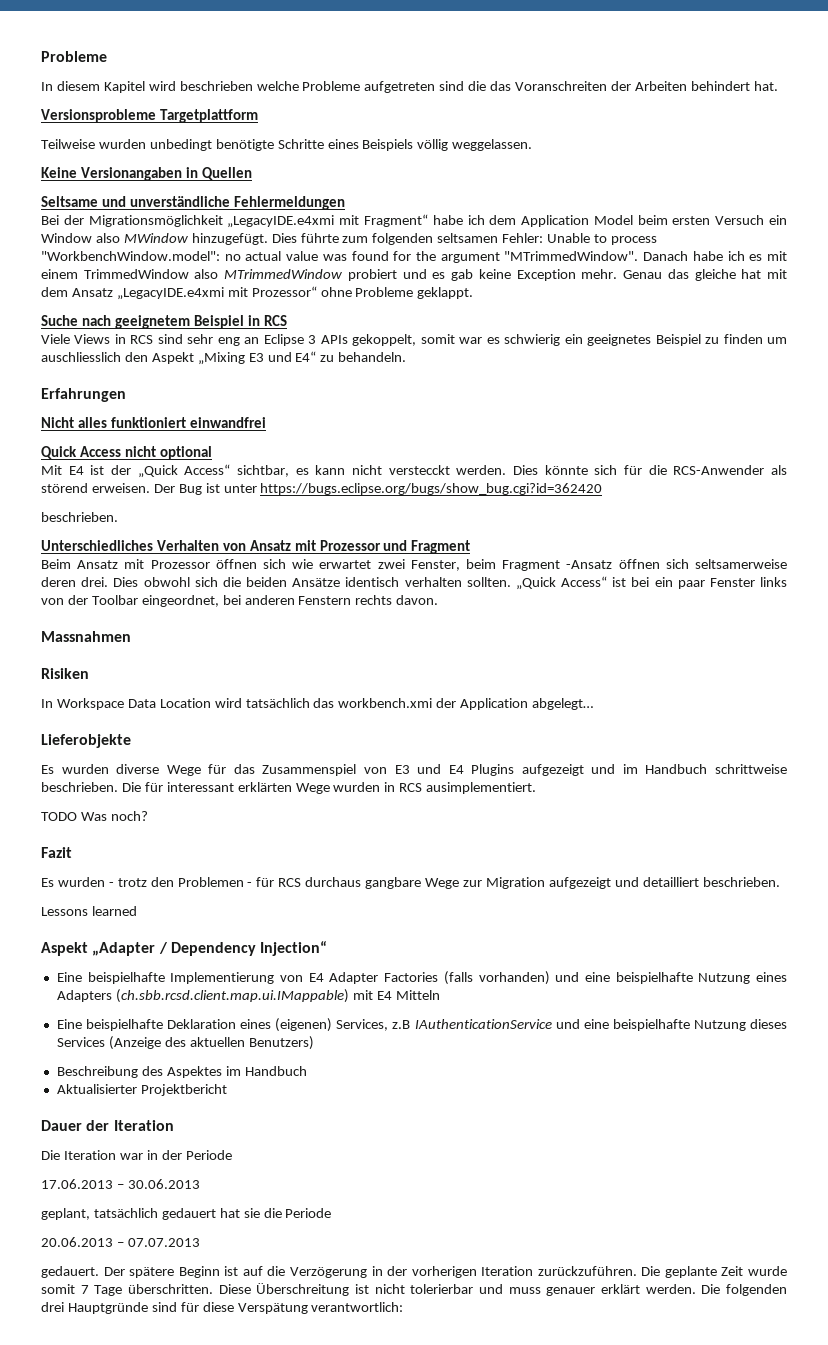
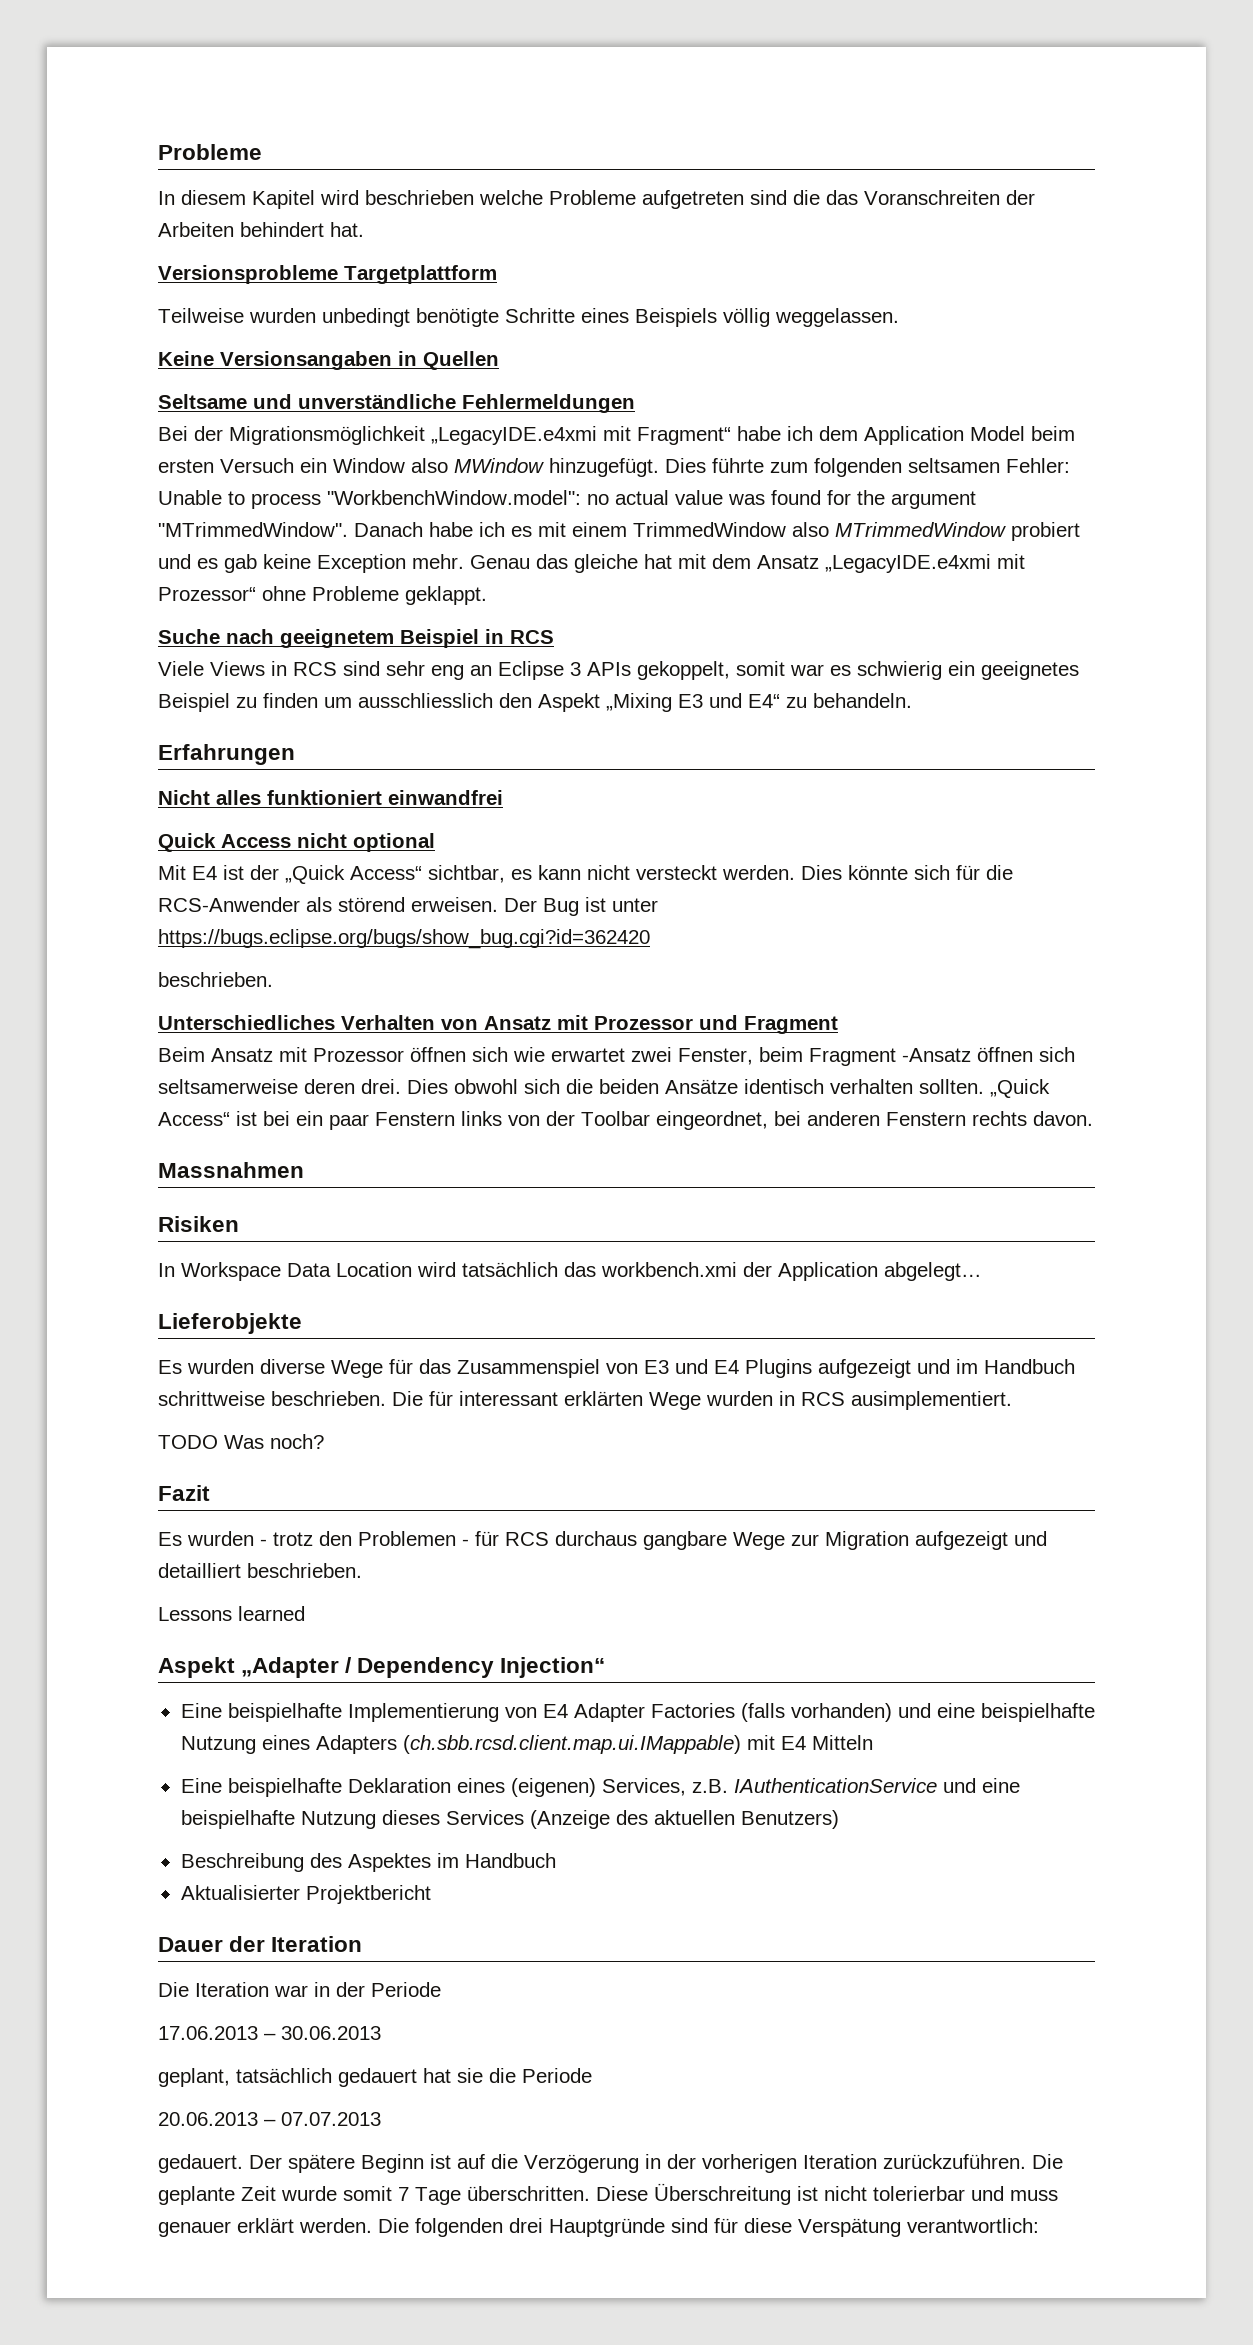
- Keine Versionangaben in Quellen
+ Keine Versionsangaben in Quellen
- Viele Views in RCS sind sehr eng an Eclipse 3 APIs gekoppelt, somit war es schwierig ein geeignetes Beispiel zu finden um auschliesslich den Aspekt „Mixing E3 und E4“ zu behandeln.
+ Viele Views in RCS sind sehr eng an Eclipse 3 APIs gekoppelt, somit war es schwierig ein geeignetes Beispiel zu finden um ausschliesslich den Aspekt „Mixing E3 und E4“ zu behandeln.
- Mit E4 ist der „Quick Access“ sichtbar, es kann nicht verstecckt werden.
+ Mit E4 ist der „Quick Access“ sichtbar, es kann nicht versteckt werden.
- „Quick Access“ ist bei ein paar Fenster links von der Toolbar eingeordnet, bei anderen Fenstern rechts davon.
+ „Quick Access“ ist bei ein paar Fenstern links von der Toolbar eingeordnet, bei anderen Fenstern rechts davon.
- Eine beispielhafte Deklaration eines (eigenen) Services, z.B IAuthenticationService und eine beispielhafte Nutzung dieses Services (Anzeige des aktuellen Benutzers)
+ Eine beispielhafte Deklaration eines (eigenen) Services, z.B. IAuthenticationService und eine beispielhafte Nutzung dieses Services (Anzeige des aktuellen Benutzers)

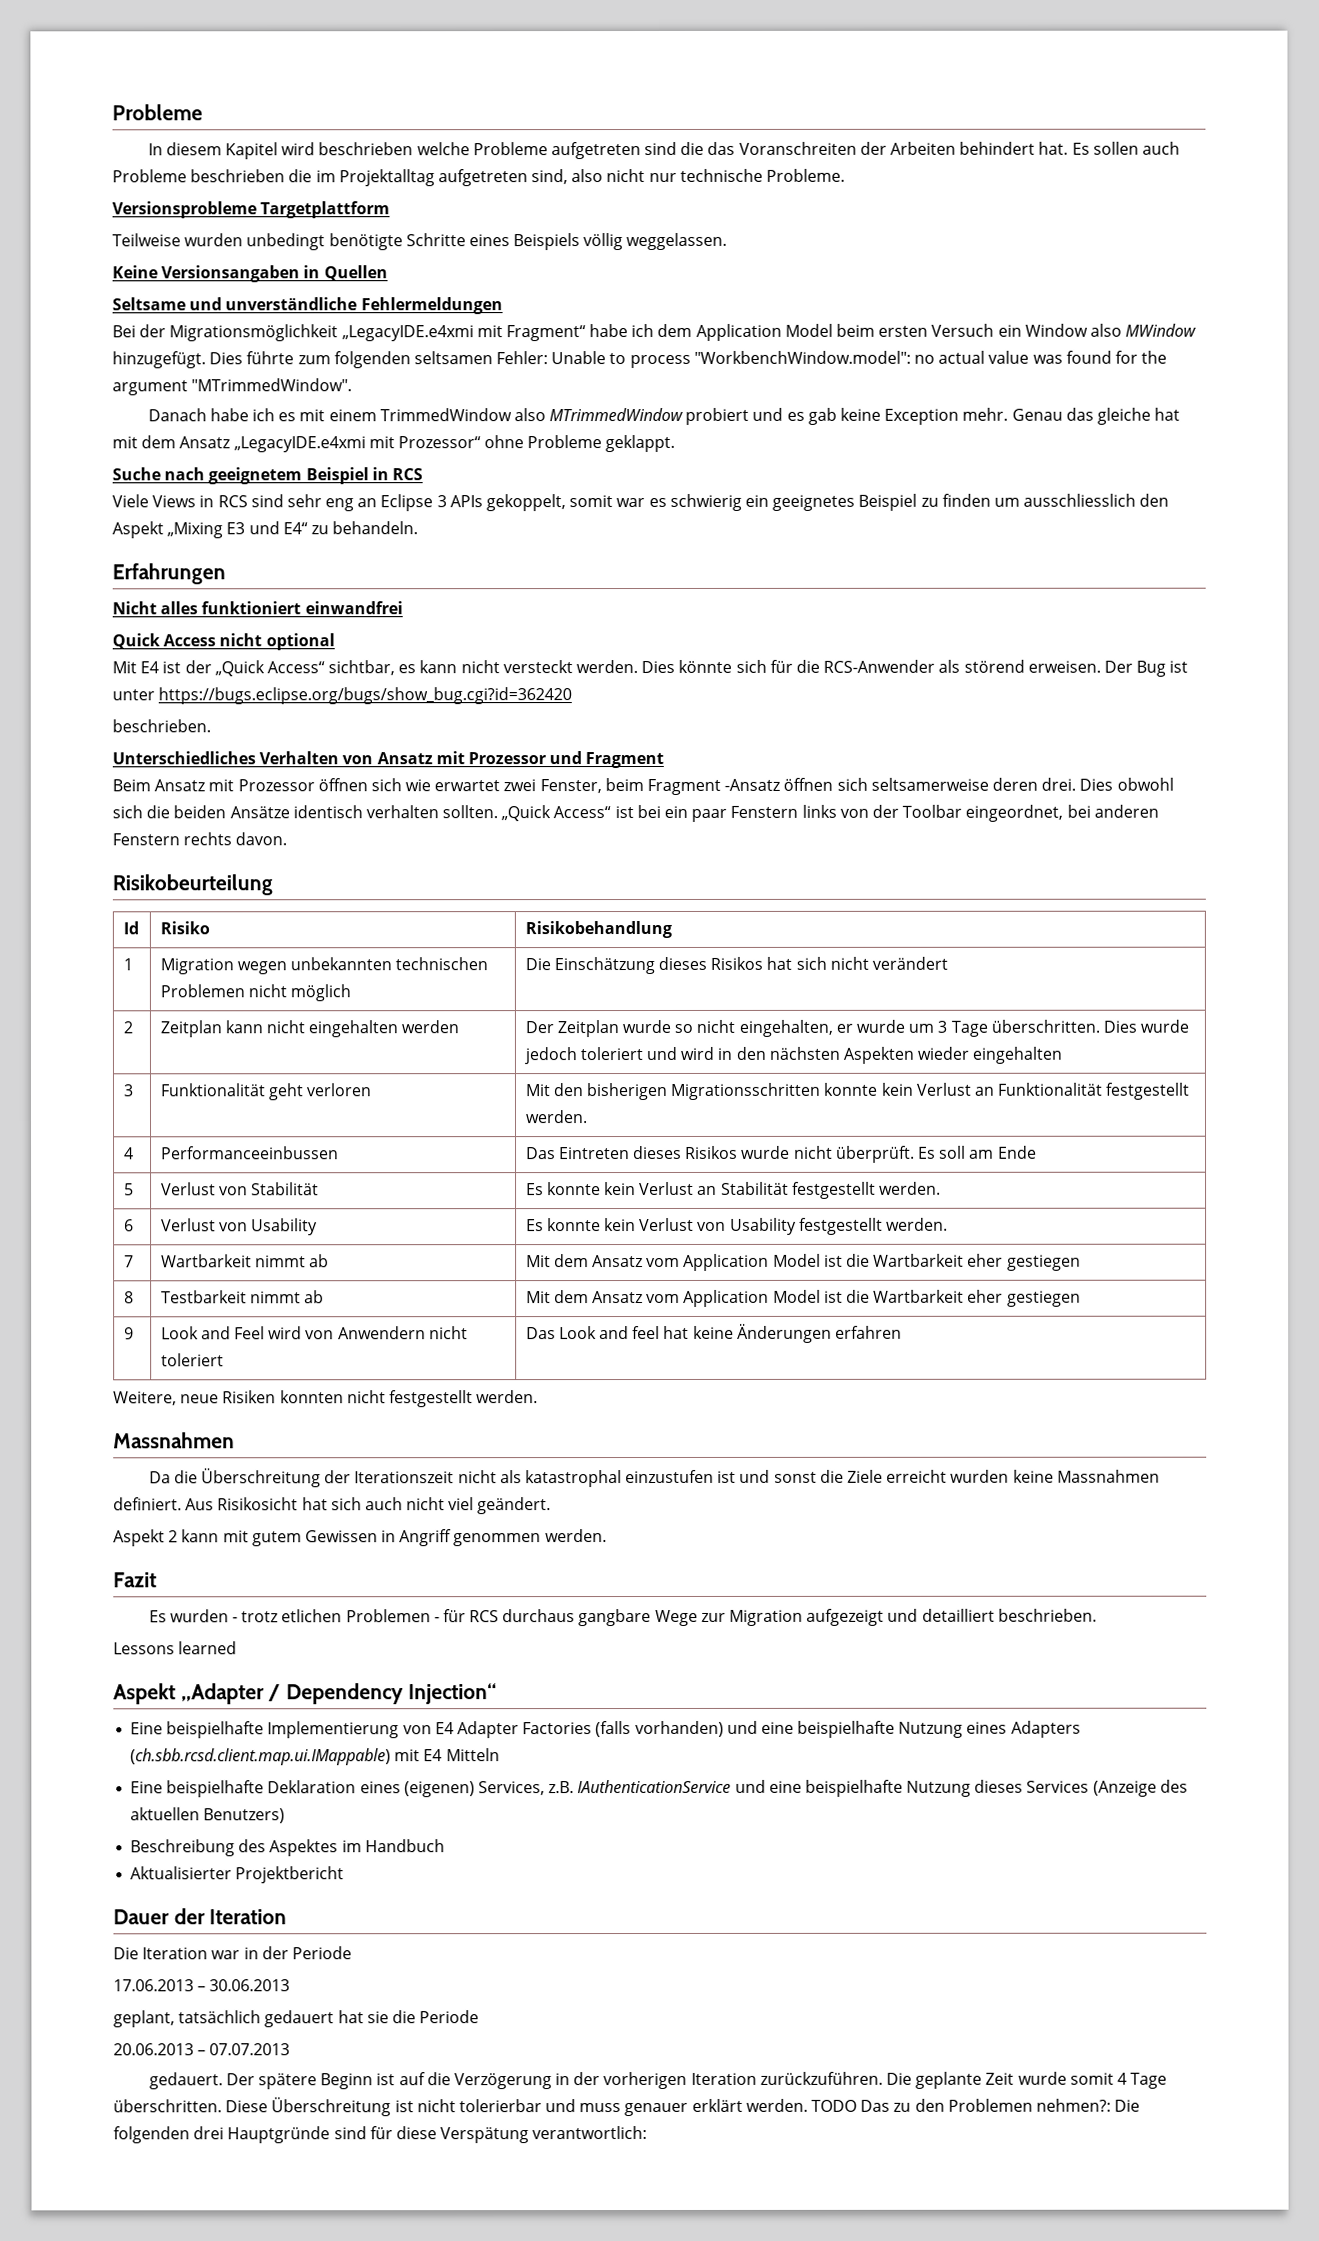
+ Es sollen auch Probleme beschrieben die im Projektalltag aufgetreten sind, also nicht nur technische Probleme.
- Dies führte zum folgenden seltsamen Fehler: Unable to process "WorkbenchWindow.model": no actual value was found for the argument "MTrimmedWindow". Danach habe ich es mit einem TrimmedWindow also MTrimmedWindow probiert und es gab keine Exception mehr.
+ Dies führte zum folgenden seltsamen Fehler: Unable to process "WorkbenchWindow.model": no actual value was found for the argument "MTrimmedWindow".
+ Danach habe ich es mit einem TrimmedWindow also MTrimmedWindow probiert und es gab keine Exception mehr.
+ Risikobeurteilung
+ Id | Risiko | Risikobehandlung
+ 1 | Migration wegen unbekannten technischen Problemen nicht möglich | Die Einschätzung dieses Risikos hat sich nicht verändert
+ 2 | Zeitplan kann nicht eingehalten werden | Der Zeitplan wurde so nicht eingehalten, er wurde um 3 Tage überschritten. Dies wurde jedoch toleriert und wird in den nächsten Aspekten wieder eingehalten
+ 3 | Funktionalität geht verloren | Mit den bisherigen Migrationsschritten konnte kein Verlust an Funktionalität festgestellt werden.
+ 4 | Performanceeinbussen | Das Eintreten dieses Risikos wurde nicht überprüft. Es soll am Ende
+ 5 | Verlust von Stabilität | Es konnte kein Verlust an Stabilität festgestellt werden.
+ 6 | Verlust von Usability | Es konnte kein Verlust von Usability festgestellt werden.
+ 7 | Wartbarkeit nimmt ab | Mit dem Ansatz vom Application Model ist die Wartbarkeit eher gestiegen
+ 8 | Testbarkeit nimmt ab | Mit dem Ansatz vom Application Model ist die Wartbarkeit eher gestiegen
+ 9 | Look and Feel wird von Anwendern nicht toleriert | Das Look and feel hat keine Änderungen erfahren
+ Weitere, neue Risiken konnten nicht festgestellt werden.
  Massnahmen
- Risiken
- In Workspace Data Location wird tatsächlich das workbench.xmi der Application abgelegt…
- Lieferobjekte
- Es wurden diverse Wege für das Zusammenspiel von E3 und E4 Plugins aufgezeigt und im Handbuch schrittweise beschrieben. Die für interessant erklärten Wege wurden in RCS ausimplementiert.
- TODO Was noch?
+ Da die Überschreitung der Iterationszeit nicht als katastrophal einzustufen ist und sonst die Ziele erreicht wurden keine Massnahmen definiert. Aus Risikosicht hat sich auch nicht viel geändert.
+ Aspekt 2 kann mit gutem Gewissen in Angriff genommen werden.
- Es wurden - trotz den Problemen - für RCS durchaus gangbare Wege zur Migration aufgezeigt und detailliert beschrieben.
+ Es wurden - trotz etlichen Problemen - für RCS durchaus gangbare Wege zur Migration aufgezeigt und detailliert beschrieben.
- Die geplante Zeit wurde somit 7 Tage überschritten.
+ Die geplante Zeit wurde somit 4 Tage überschritten.
- Die folgenden drei Hauptgründe sind für diese Verspätung verantwortlich:
+ TODO Das zu den Problemen nehmen?: Die folgenden drei Hauptgründe sind für diese Verspätung verantwortlich:

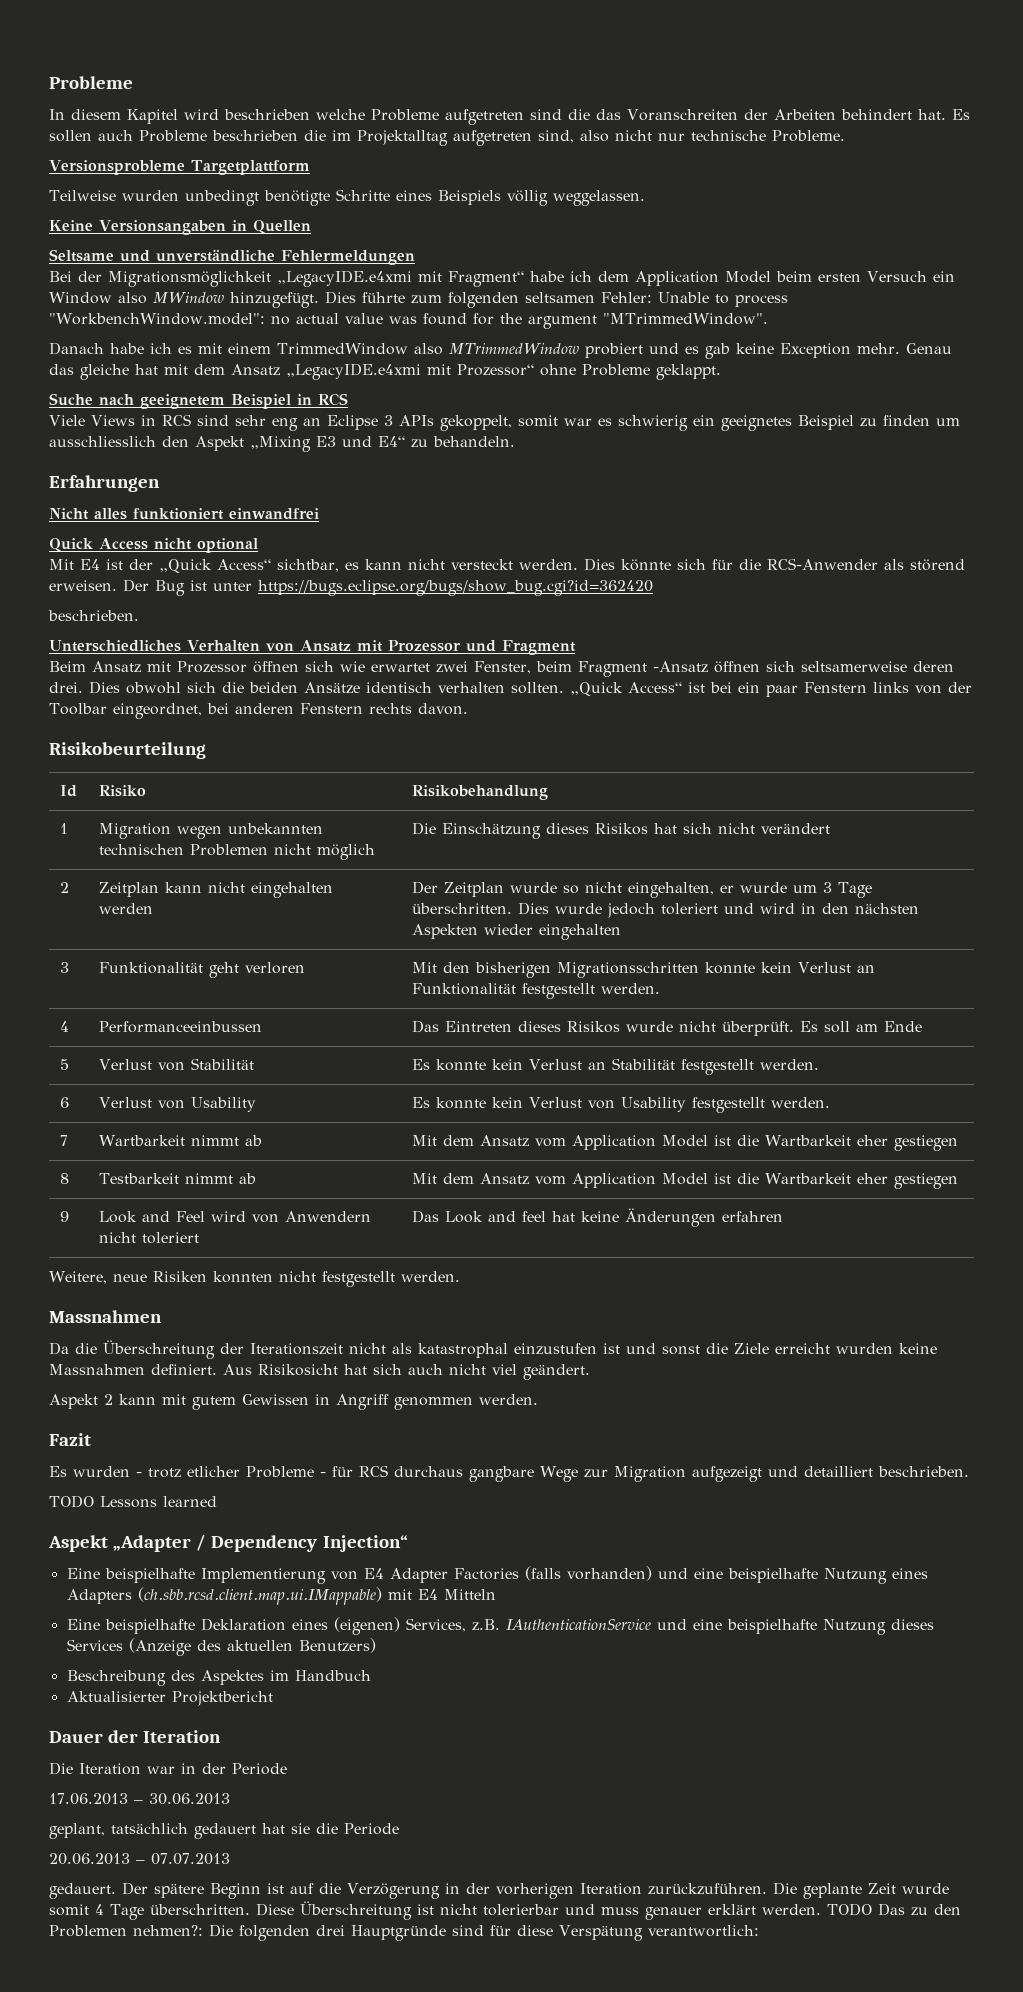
- Es wurden - trotz etlichen Problemen - für RCS durchaus gangbare Wege zur Migration aufgezeigt und detailliert beschrieben.
+ Es wurden - trotz etlicher Probleme - für RCS durchaus gangbare Wege zur Migration aufgezeigt und detailliert beschrieben.
- Lessons learned
+ TODO Lessons learned

